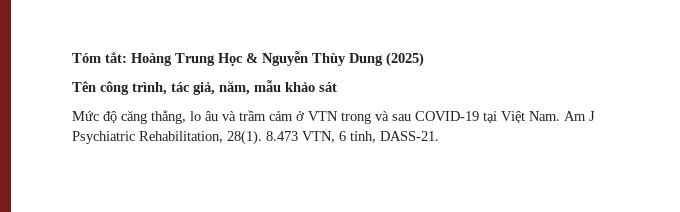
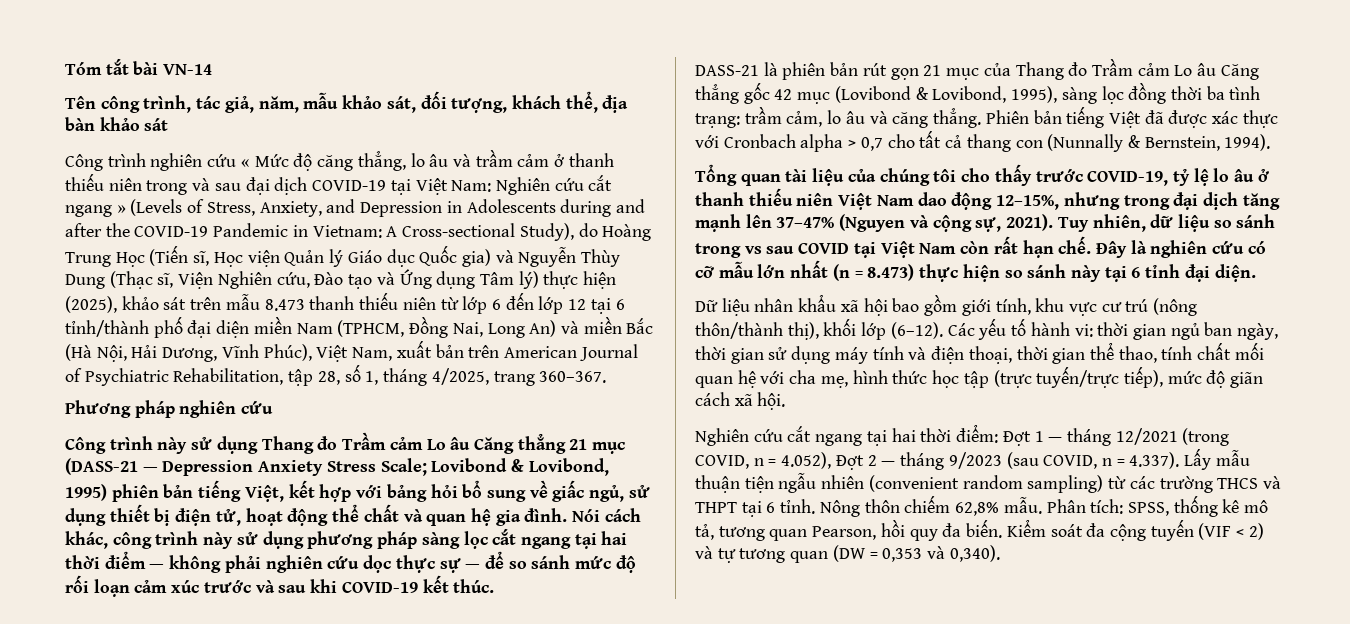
- Tóm tắt: Hoàng Trung Học & Nguyễn Thùy Dung (2025)
+ Tóm tắt bài VN-14
- Tên công trình, tác giả, năm, mẫu khảo sát
- Mức độ căng thẳng, lo âu và trầm cảm ở VTN trong và sau COVID-19 tại Việt Nam. Am J Psychiatric Rehabilitation, 28(1). 8.473 VTN, 6 tỉnh, DASS-21.
+ Tên công trình, tác giả, năm, mẫu khảo sát, đối tượng, khách thể, địa bàn khảo sát
+ Công trình nghiên cứu « Mức độ căng thẳng, lo âu và trầm cảm ở thanh thiếu niên trong và sau đại dịch COVID-19 tại Việt Nam: Nghiên cứu cắt ngang » (Levels of Stress, Anxiety, and Depression in Adolescents during and after the COVID-19 Pandemic in Vietnam: A Cross-sectional Study), do Hoàng Trung Học (Tiến sĩ, Học viện Quản lý Giáo dục Quốc gia) và Nguyễn Thùy Dung (Thạc sĩ, Viện Nghiên cứu, Đào tạo và Ứng dụng Tâm lý) thực hiện (2025), khảo sát trên mẫu 8.473 thanh thiếu niên từ lớp 6 đến lớp 12 tại 6 tỉnh/thành phố đại diện miền Nam (TPHCM, Đồng Nai, Long An) và miền Bắc (Hà Nội, Hải Dương, Vĩnh Phúc), Việt Nam, xuất bản trên American Journal of Psychiatric Rehabilitation, tập 28, số 1, tháng 4/2025, trang 360–367.
+ Phương pháp nghiên cứu
+ Công trình này sử dụng Thang đo Trầm cảm Lo âu Căng thẳng 21 mục (DASS-21 — Depression Anxiety Stress Scale; Lovibond & Lovibond, 1995) phiên bản tiếng Việt, kết hợp với bảng hỏi bổ sung về giấc ngủ, sử dụng thiết bị điện tử, hoạt động thể chất và quan hệ gia đình. Nói cách khác, công trình này sử dụng phương pháp sàng lọc cắt ngang tại hai thời điểm — không phải nghiên cứu dọc thực sự — để so sánh mức độ rối loạn cảm xúc trước và sau khi COVID-19 kết thúc.
+ DASS-21 là phiên bản rút gọn 21 mục của Thang đo Trầm cảm Lo âu Căng thẳng gốc 42 mục (Lovibond & Lovibond, 1995), sàng lọc đồng thời ba tình trạng: trầm cảm, lo âu và căng thẳng. Phiên bản tiếng Việt đã được xác thực với Cronbach alpha > 0,7 cho tất cả thang con (Nunnally & Bernstein, 1994).
+ Tổng quan tài liệu của chúng tôi cho thấy trước COVID-19, tỷ lệ lo âu ở thanh thiếu niên Việt Nam dao động 12–15%, nhưng trong đại dịch tăng mạnh lên 37–47% (Nguyen và cộng sự, 2021). Tuy nhiên, dữ liệu so sánh trong vs sau COVID tại Việt Nam còn rất hạn chế. Đây là nghiên cứu có cỡ mẫu lớn nhất (n = 8.473) thực hiện so sánh này tại 6 tỉnh đại diện.
+ Dữ liệu nhân khẩu xã hội bao gồm giới tính, khu vực cư trú (nông thôn/thành thị), khối lớp (6–12). Các yếu tố hành vi: thời gian ngủ ban ngày, thời gian sử dụng máy tính và điện thoại, thời gian thể thao, tính chất mối quan hệ với cha mẹ, hình thức học tập (trực tuyến/trực tiếp), mức độ giãn cách xã hội.
+ Nghiên cứu cắt ngang tại hai thời điểm: Đợt 1 — tháng 12/2021 (trong COVID, n = 4.052), Đợt 2 — tháng 9/2023 (sau COVID, n = 4.337). Lấy mẫu thuận tiện ngẫu nhiên (convenient random sampling) từ các trường THCS và THPT tại 6 tỉnh. Nông thôn chiếm 62,8% mẫu. Phân tích: SPSS, thống kê mô tả, tương quan Pearson, hồi quy đa biến. Kiểm soát đa cộng tuyến (VIF < 2) và tự tương quan (DW = 0,353 và 0,340).

